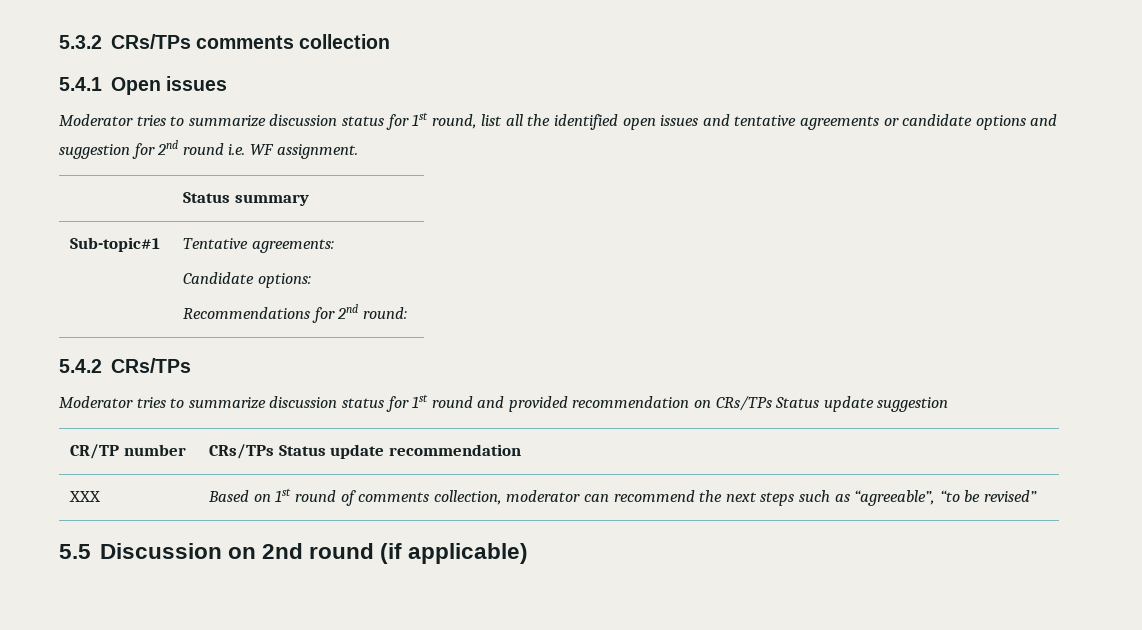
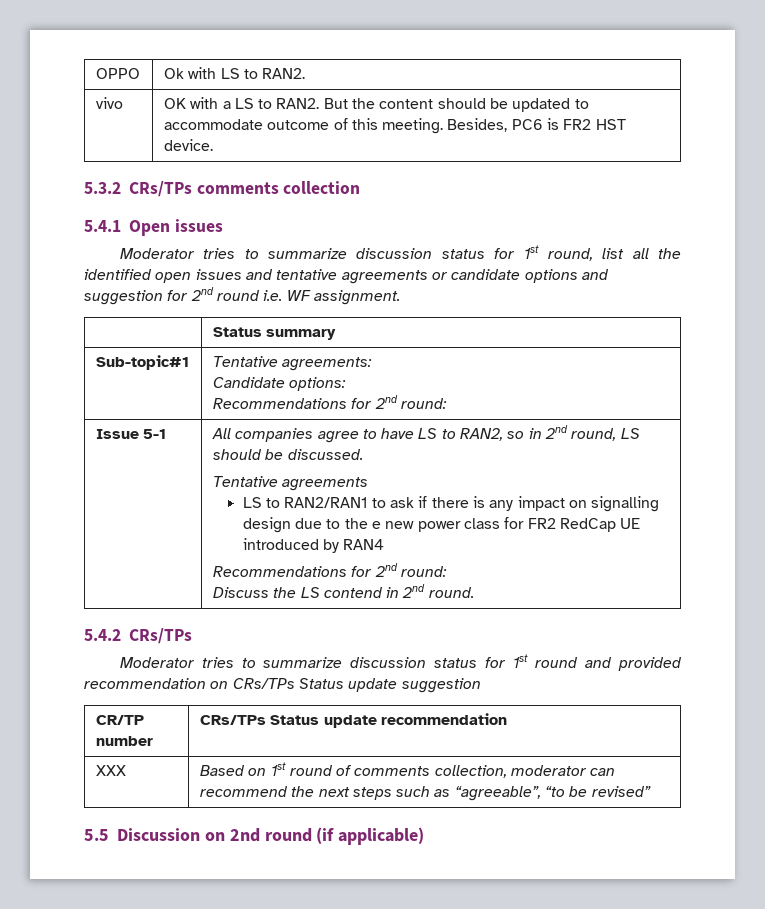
+ OPPO | Ok with LS to RAN2.
+ vivo | OK with a LS to RAN2. But the content should be updated to accommodate outcome of this meeting. Besides, PC6 is FR2 HST device.
+ Issue 5-1 | All companies agree to have LS to RAN2, so in 2nd round, LS should be discussed.
+ Tentative agreements
+ LS to RAN2/RAN1 to ask if there is any impact on signalling design due to the e new power class for FR2 RedCap UE introduced by RAN4
+ Recommendations for 2nd round:
+ Discuss the LS contend in 2nd round.

